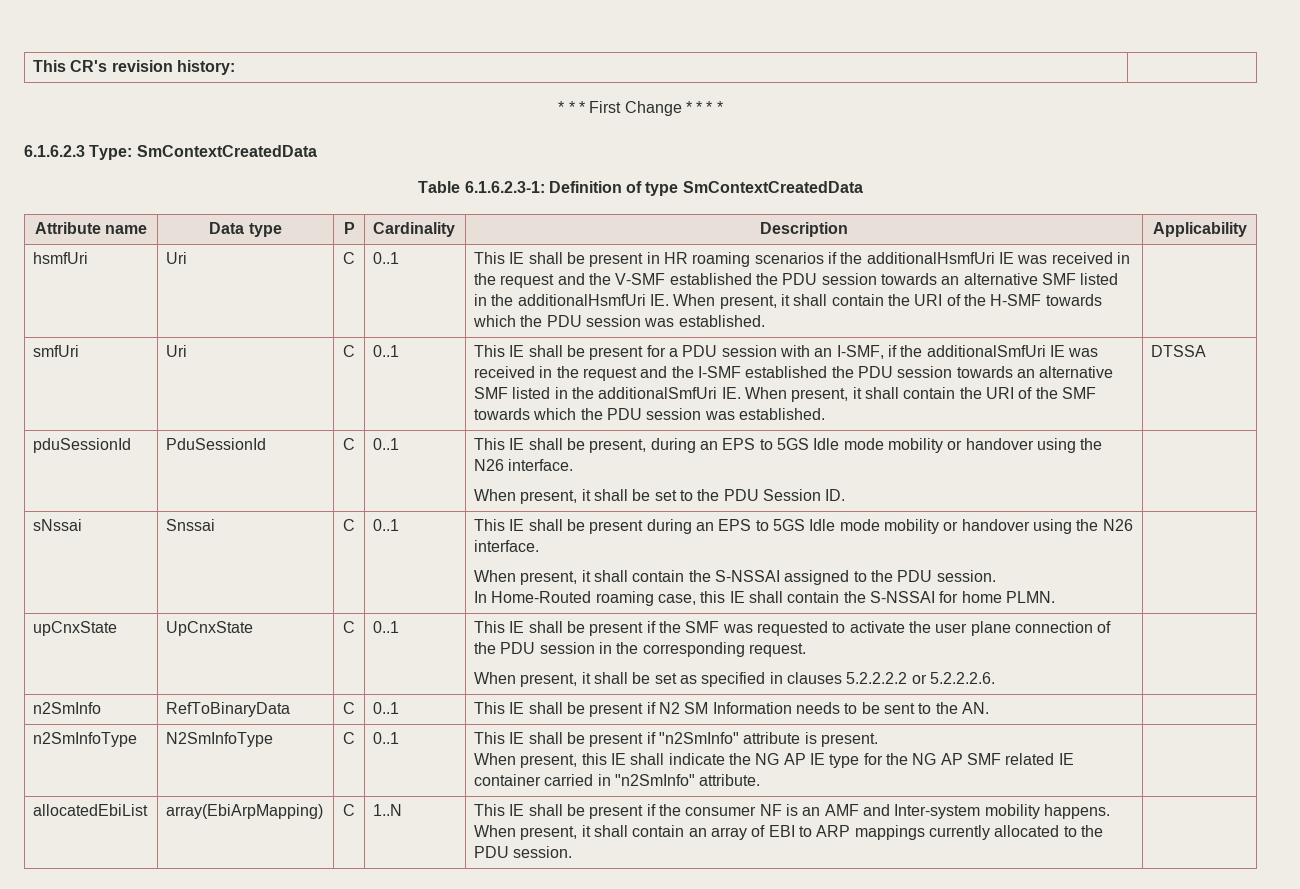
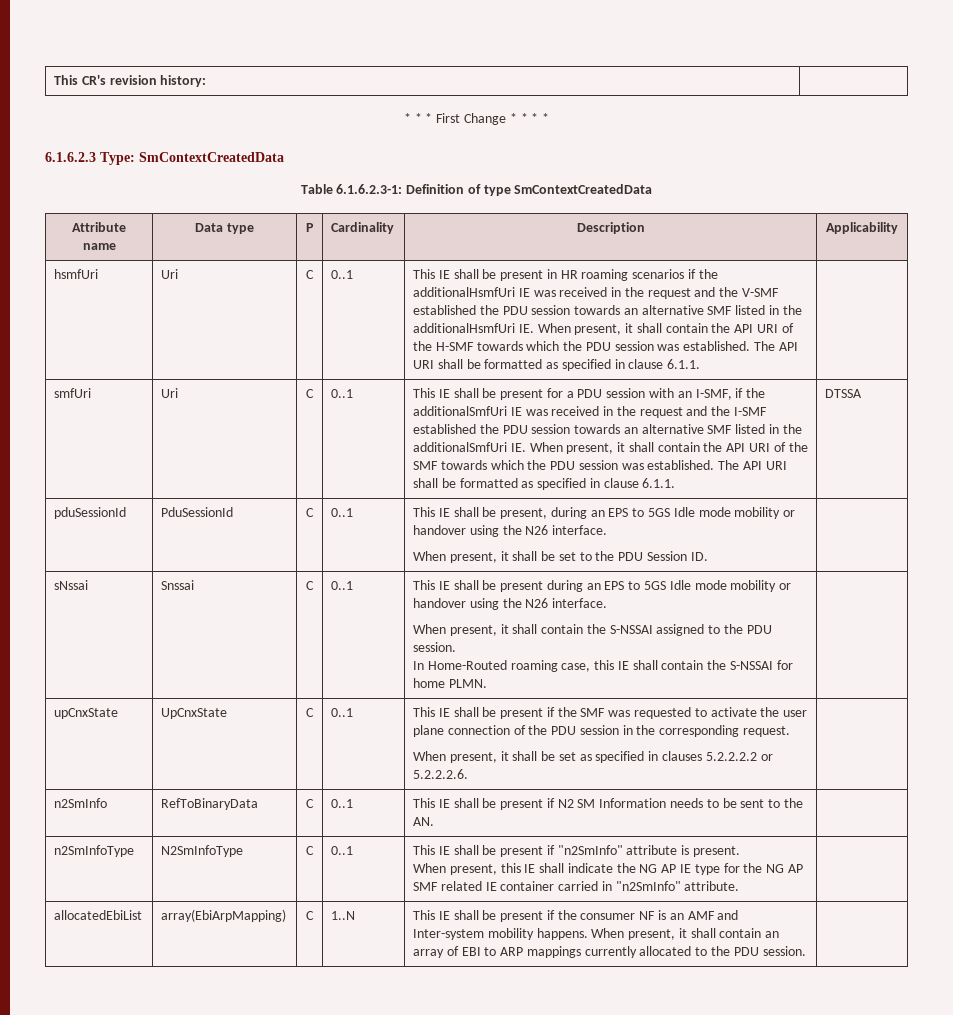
- This IE shall be present in HR roaming scenarios if the additionalHsmfUri IE was received in the request and the V-SMF established the PDU session towards an alternative SMF listed in the additionalHsmfUri IE. When present, it shall contain the URI of the H-SMF towards which the PDU session was established.
+ This IE shall be present in HR roaming scenarios if the additionalHsmfUri IE was received in the request and the V-SMF established the PDU session towards an alternative SMF listed in the additionalHsmfUri IE. When present, it shall contain the API URI of the H-SMF towards which the PDU session was established. The API URI shall be formatted as specified in clause 6.1.1.
- This IE shall be present for a PDU session with an I-SMF, if the additionalSmfUri IE was received in the request and the I-SMF established the PDU session towards an alternative SMF listed in the additionalSmfUri IE. When present, it shall contain the URI of the SMF towards which the PDU session was established.
+ This IE shall be present for a PDU session with an I-SMF, if the additionalSmfUri IE was received in the request and the I-SMF established the PDU session towards an alternative SMF listed in the additionalSmfUri IE. When present, it shall contain the API URI of the SMF towards which the PDU session was established. The API URI shall be formatted as specified in clause 6.1.1.

